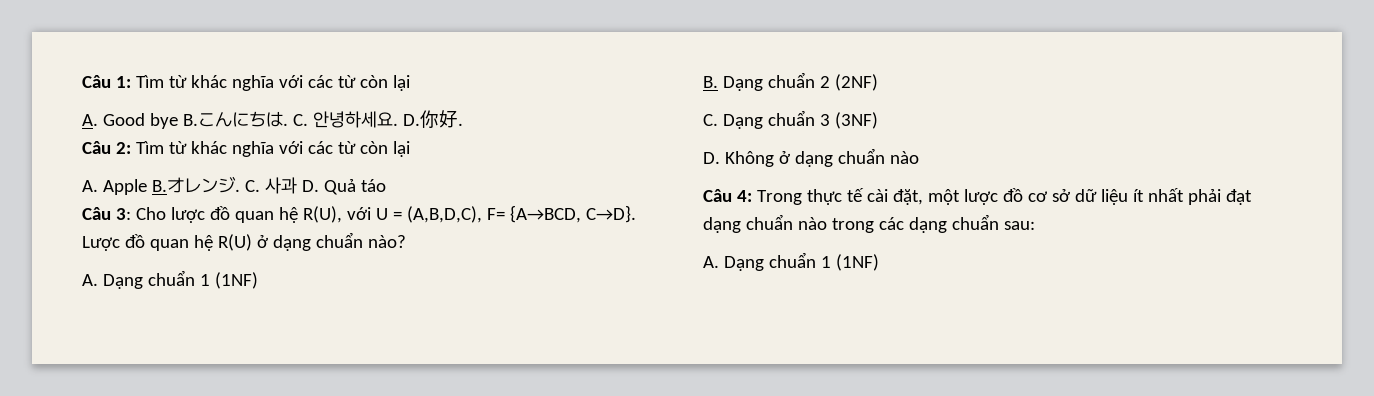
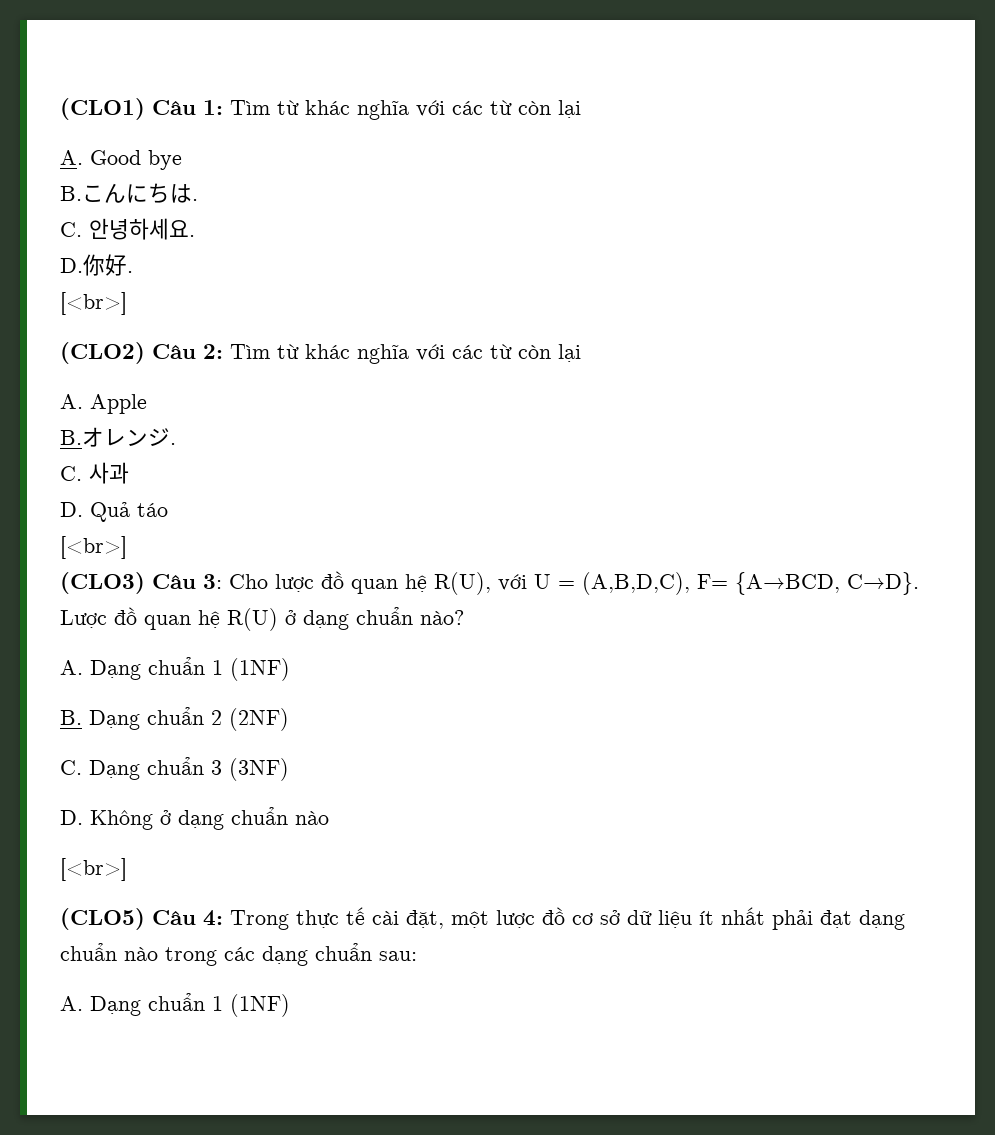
- Câu 1: Tìm từ khác nghĩa với các từ còn lại
+ (CLO1) Câu 1: Tìm từ khác nghĩa với các từ còn lại
- A. Good bye B.こんにちは. C. 안녕하세요. D.你好.
- Câu 2: Tìm từ khác nghĩa với các từ còn lại
+ A. Good bye
+ B.こんにちは.
+ C. 안녕하세요.
+ D.你好.
+ [<br>]
+ (CLO2) Câu 2: Tìm từ khác nghĩa với các từ còn lại
- A. Apple B.オレンジ. C. 사과 D. Quả táo
- Câu 3: Cho lược đồ quan hệ R(U), với U = (A,B,D,C), F= {A→BCD, C→D}.
+ A. Apple
+ B.オレンジ.
+ C. 사과
+ D. Quả táo
+ [<br>]
+ (CLO3) Câu 3: Cho lược đồ quan hệ R(U), với U = (A,B,D,C), F= {A→BCD, C→D}.
  D. Không ở dạng chuẩn nào
- Câu 4: Trong thực tế cài đặt, một lược đồ cơ sở dữ liệu ít nhất phải đạt dạng chuẩn nào trong các dạng chuẩn sau:
+ [<br>]
+ (CLO5) Câu 4: Trong thực tế cài đặt, một lược đồ cơ sở dữ liệu ít nhất phải đạt dạng chuẩn nào trong các dạng chuẩn sau:

